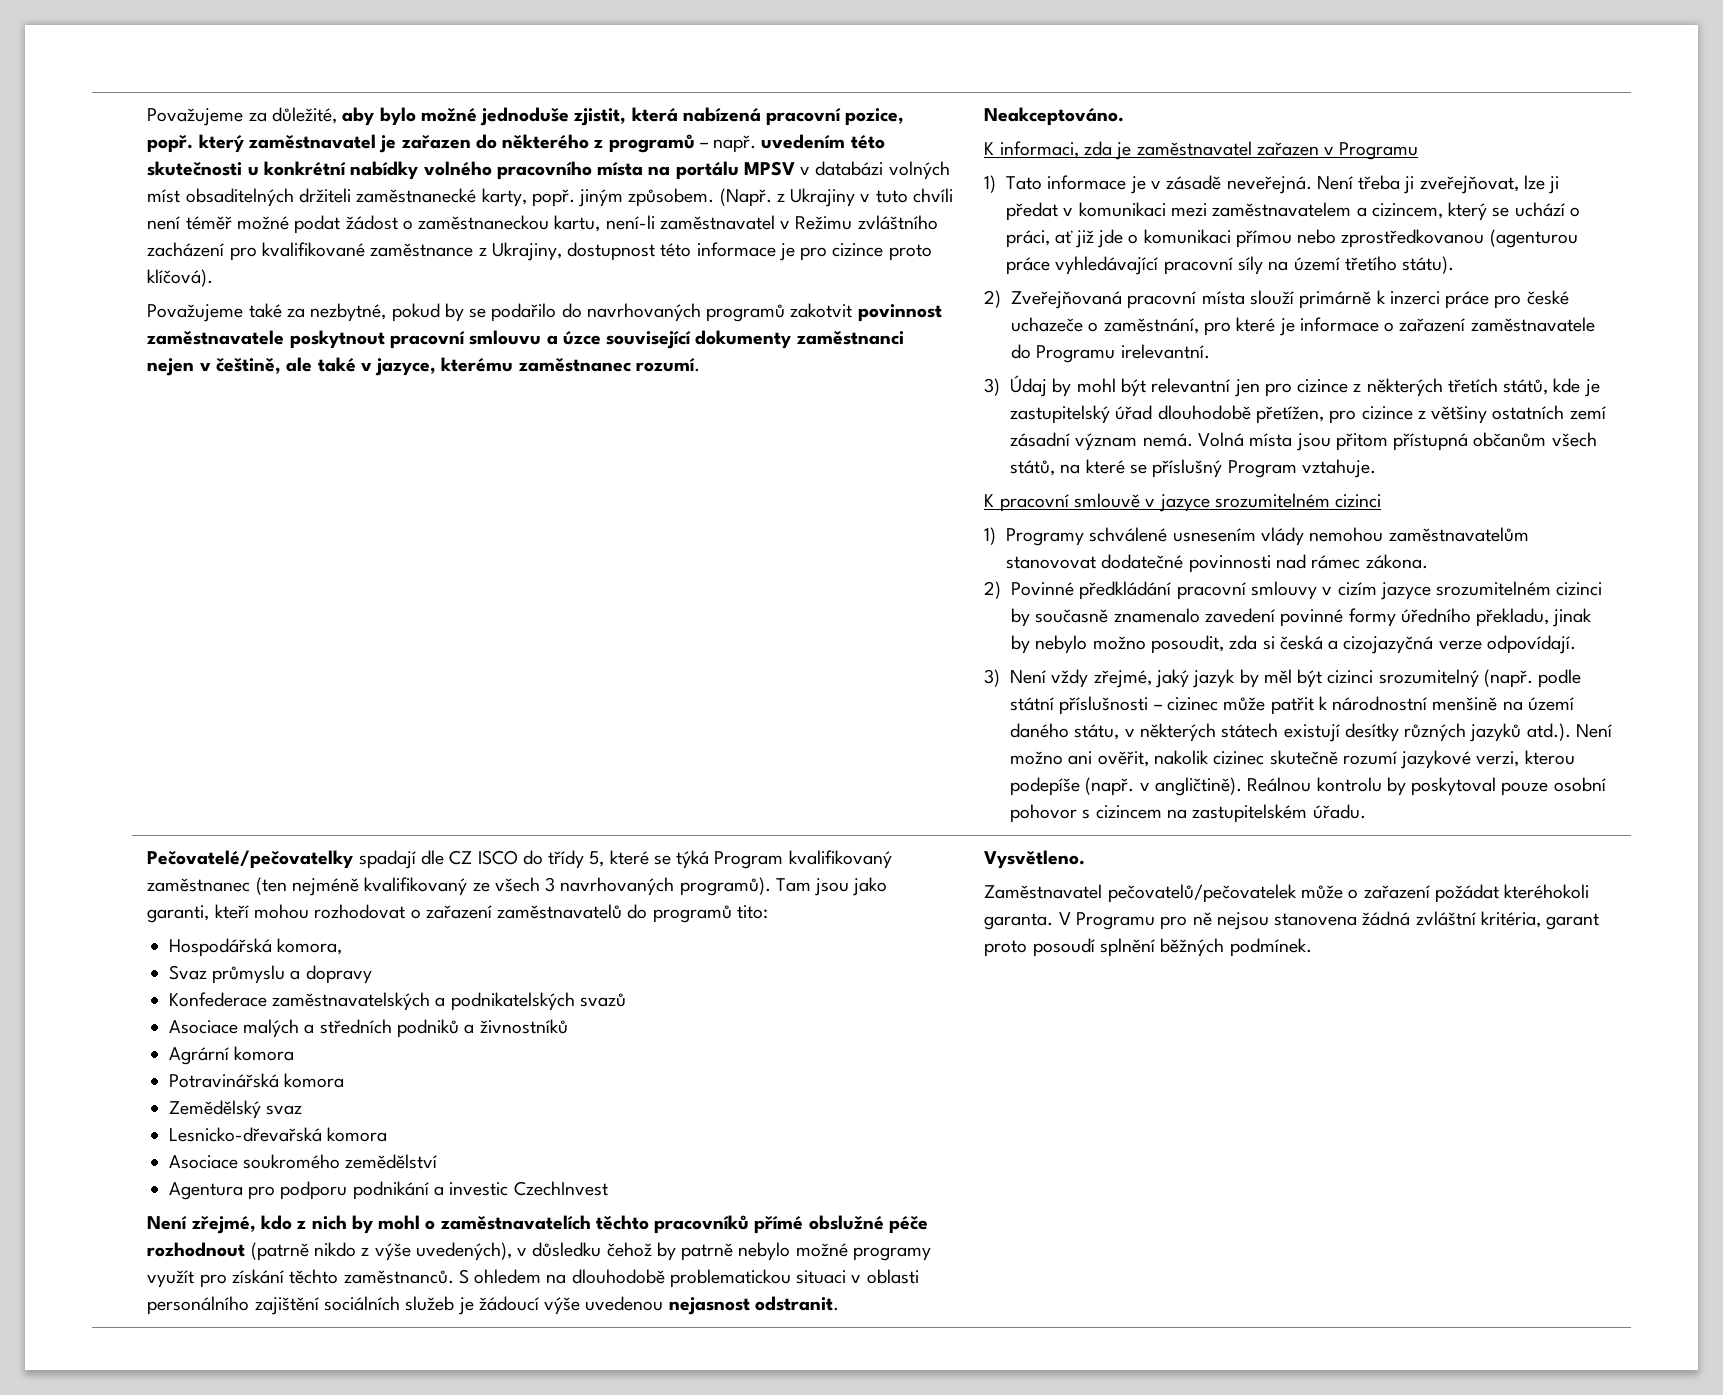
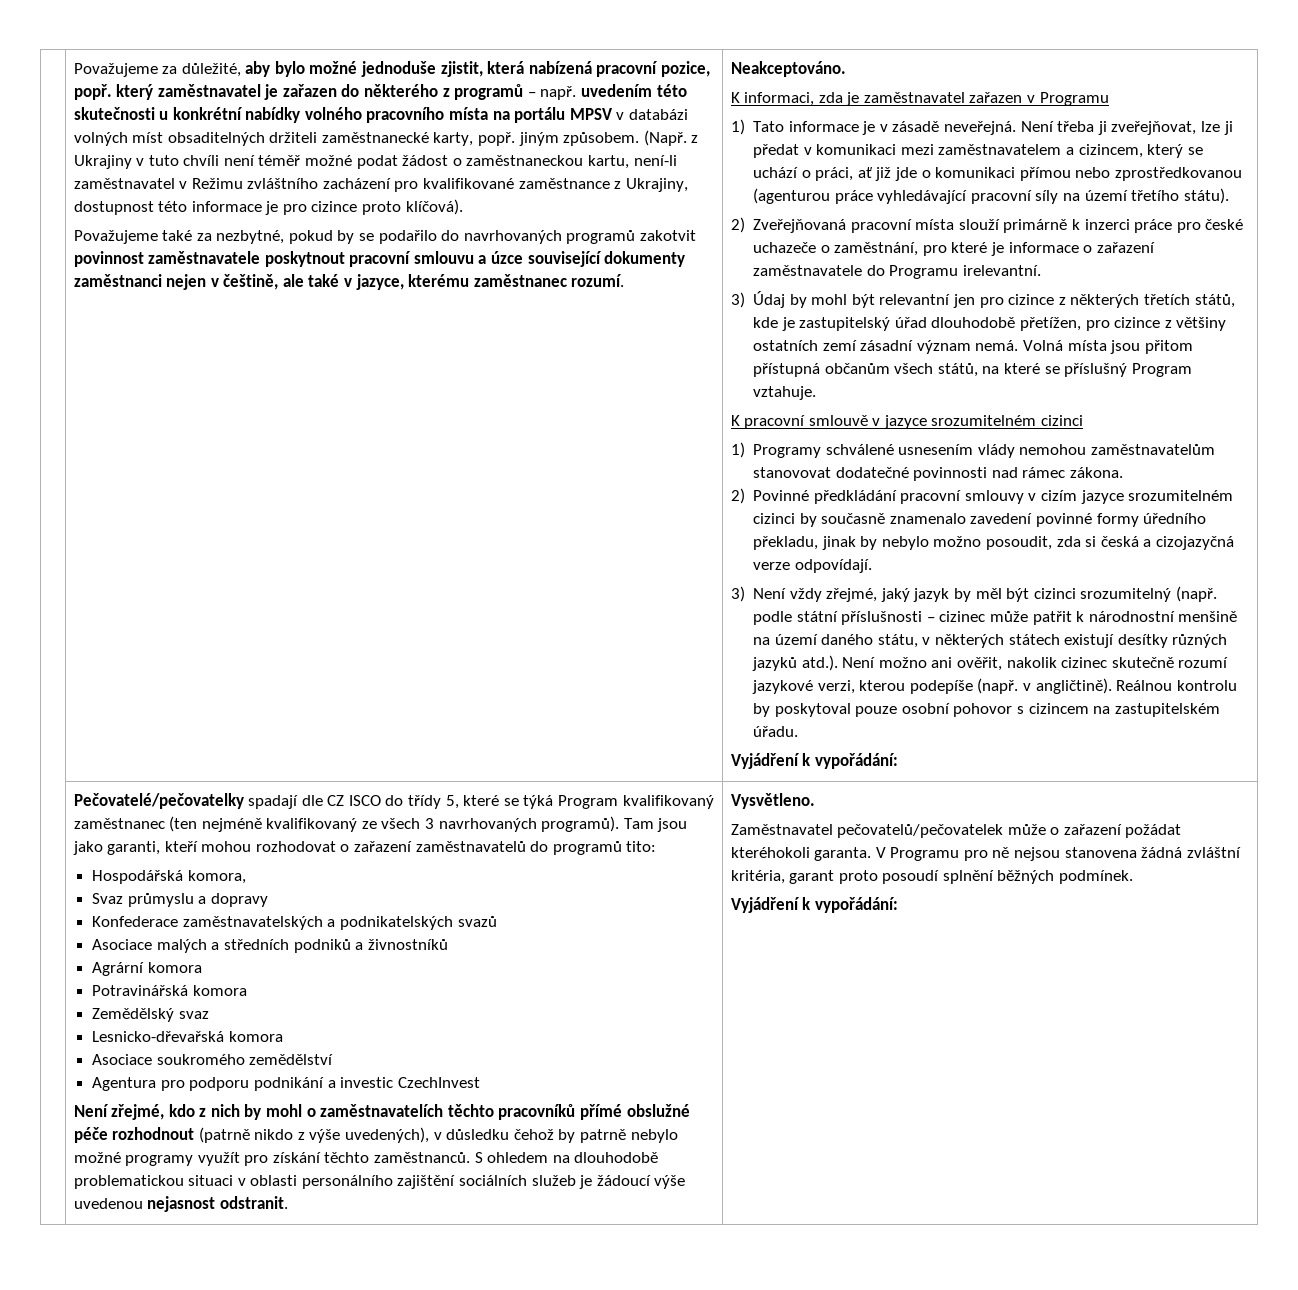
  Reálnou kontrolu by poskytoval pouze osobní pohovor s cizincem na zastupitelském úřadu.
+ Vyjádření k vypořádání:
  V Programu pro ně nejsou stanovena žádná zvláštní kritéria, garant proto posoudí splnění běžných podmínek.
+ Vyjádření k vypořádání:

